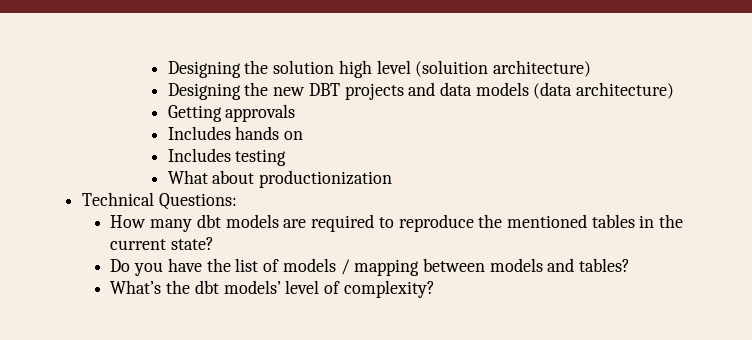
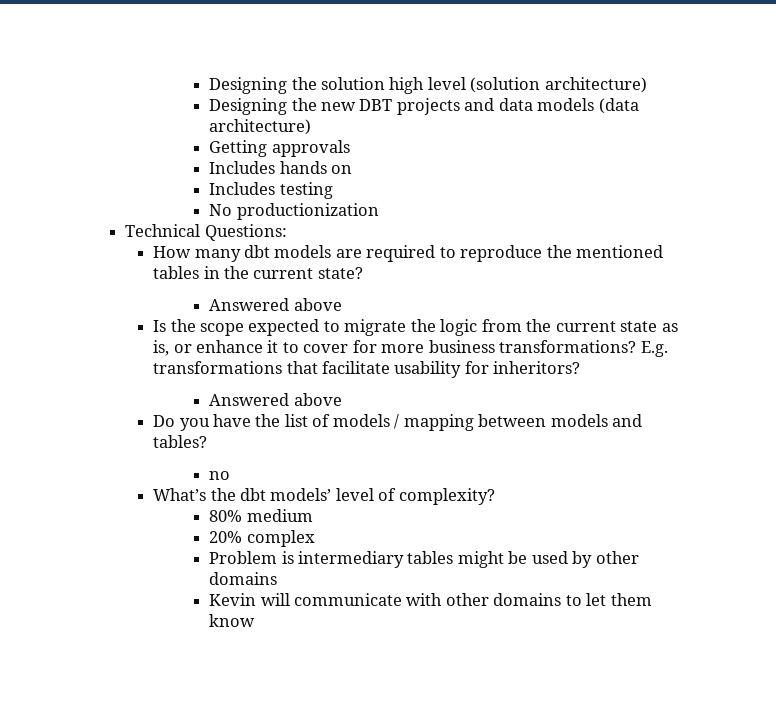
- Designing the solution high level (soluition architecture)
+ Designing the solution high level (solution architecture)
- What about productionization
+ No productionization
  How many dbt models are required to reproduce the mentioned tables in the current state?
+ Answered above
+ Is the scope expected to migrate the logic from the current state as is, or enhance it to cover for more business transformations? E.g. transformations that facilitate usability for inheritors?
+ Answered above
+ no
+ 80% medium
+ 20% complex
+ Problem is intermediary tables might be used by other domains
+ Kevin will communicate with other domains to let them know

